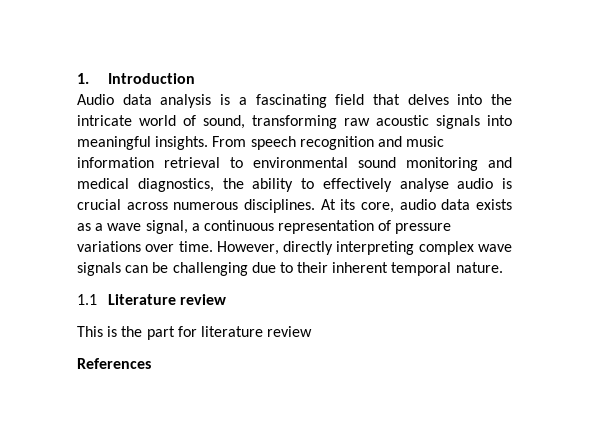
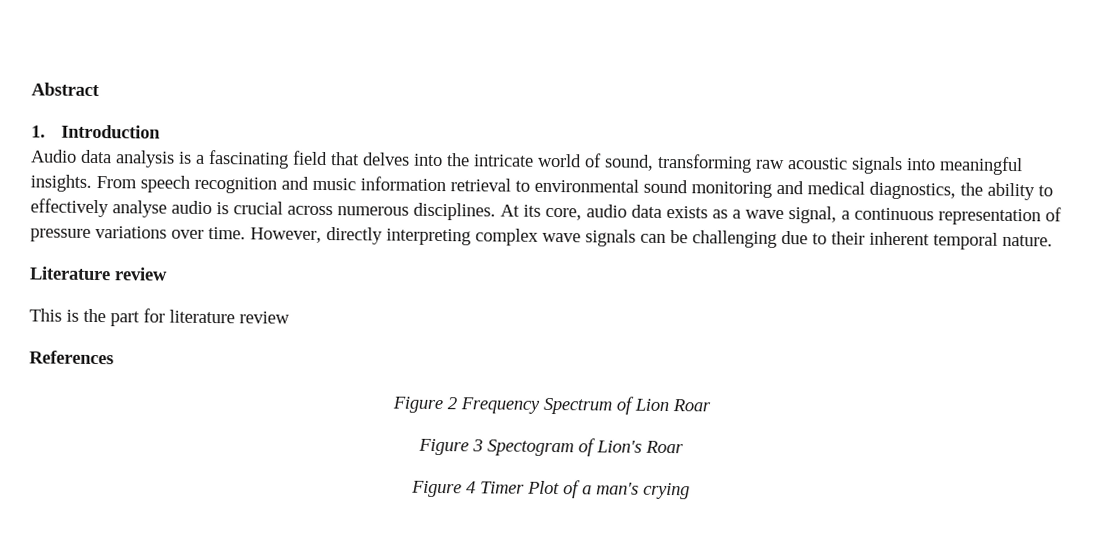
+ Abstract
- 1.1 Literature review
+ Literature review
+ Figure 2 Frequency Spectrum of Lion Roar
+ Figure 3 Spectogram of Lion's Roar
+ Figure 4 Timer Plot of a man's crying

